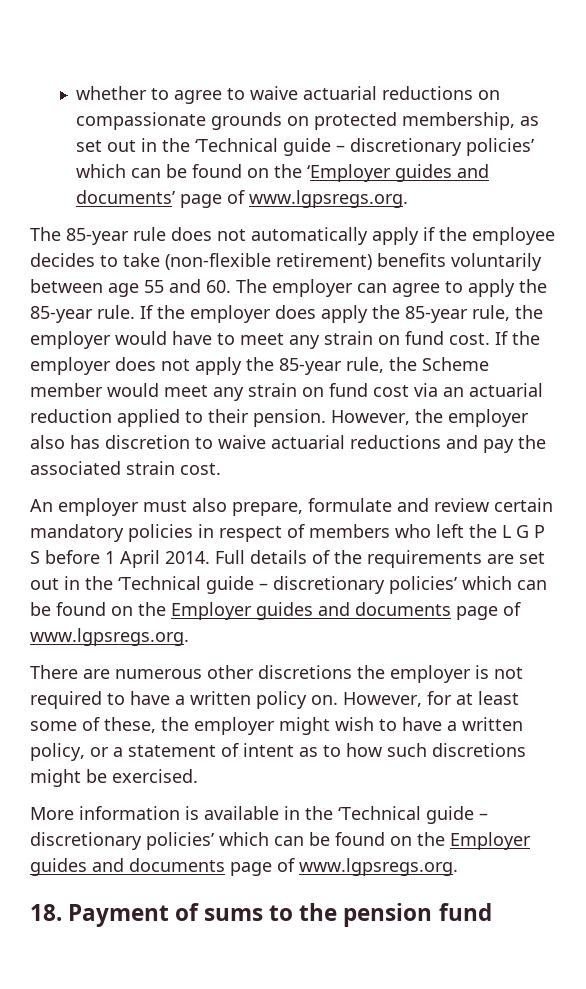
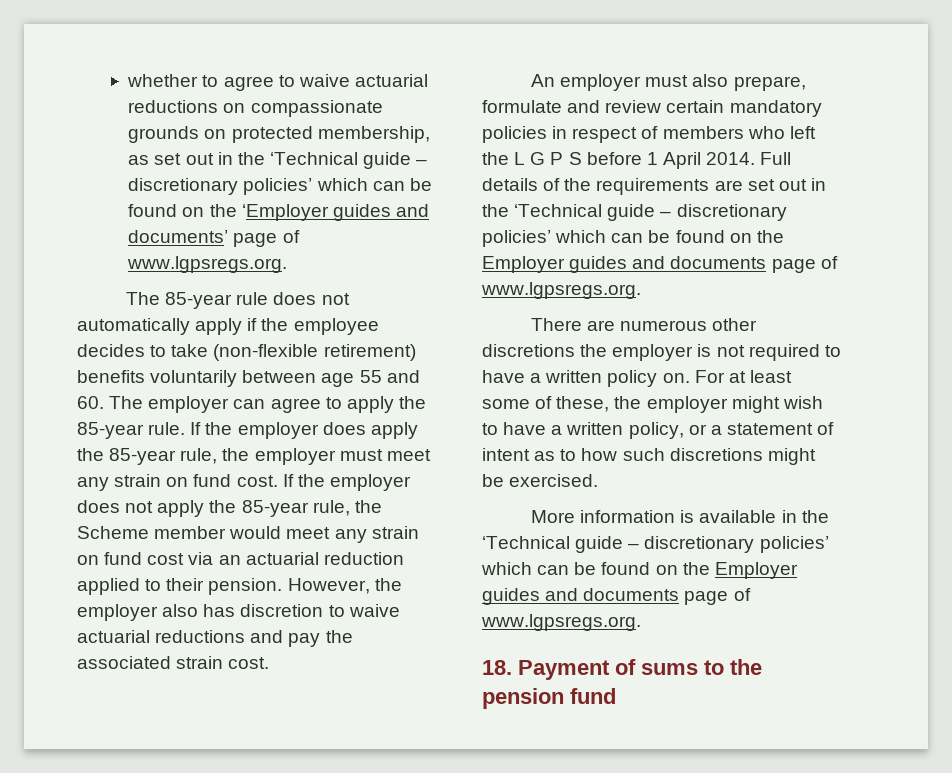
- If the employer does apply the 85-year rule, the employer would have to meet any strain on fund cost.
+ If the employer does apply the 85-year rule, the employer must meet any strain on fund cost.
- However, for at least some of these, the employer might wish to have a written policy, or a statement of intent as to how such discretions might be exercised.
+ For at least some of these, the employer might wish to have a written policy, or a statement of intent as to how such discretions might be exercised.

